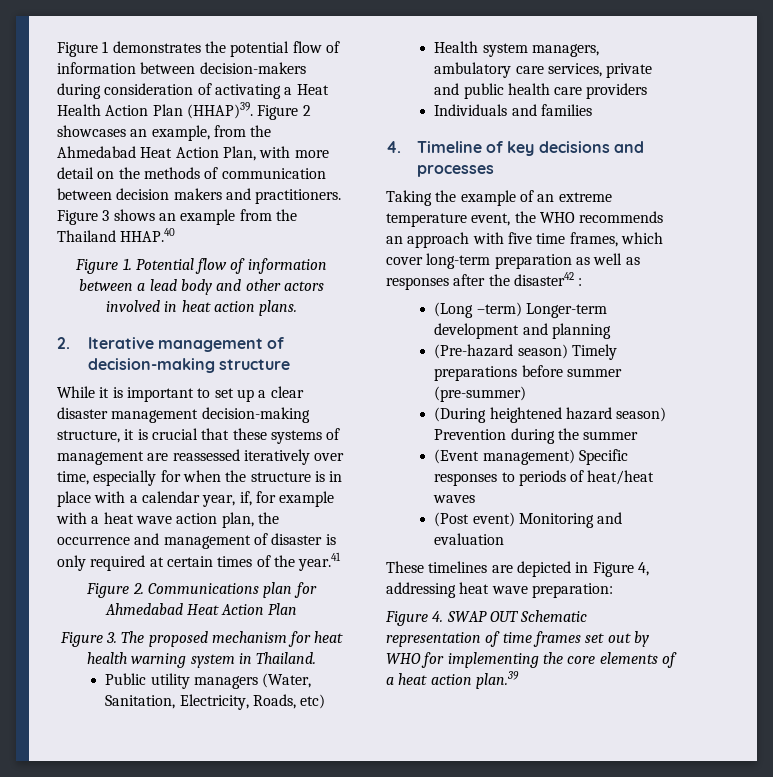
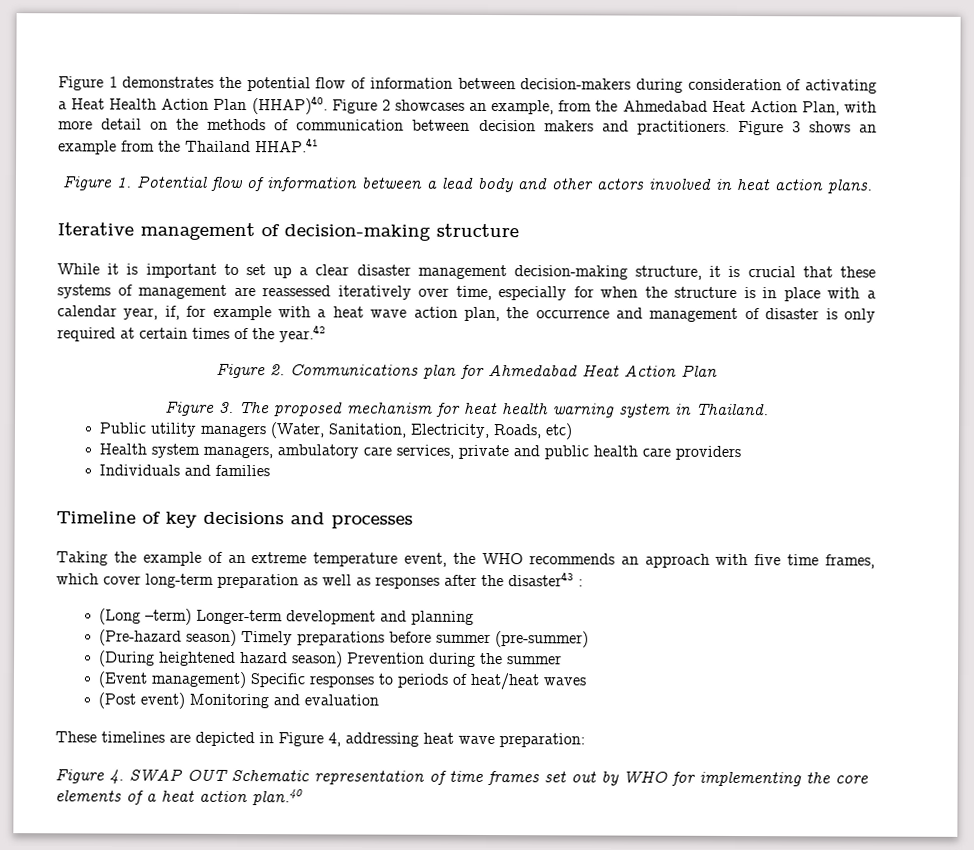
- Figure 1 demonstrates the potential flow of information between decision-makers during consideration of activating a Heat Health Action Plan (HHAP)39.
+ Figure 1 demonstrates the potential flow of information between decision-makers during consideration of activating a Heat Health Action Plan (HHAP)40.
- Figure 3 shows an example from the Thailand HHAP.40
+ Figure 3 shows an example from the Thailand HHAP.41
- 2. Iterative management of decision-making structure
+ Iterative management of decision-making structure
- While it is important to set up a clear disaster management decision-making structure, it is crucial that these systems of management are reassessed iteratively over time, especially for when the structure is in place with a calendar year, if, for example with a heat wave action plan, the occurrence and management of disaster is only required at certain times of the year.41
+ While it is important to set up a clear disaster management decision-making structure, it is crucial that these systems of management are reassessed iteratively over time, especially for when the structure is in place with a calendar year, if, for example with a heat wave action plan, the occurrence and management of disaster is only required at certain times of the year.42
- 4. Timeline of key decisions and processes
+ Timeline of key decisions and processes
- Taking the example of an extreme temperature event, the WHO recommends an approach with five time frames, which cover long-term preparation as well as responses after the disaster42 :
+ Taking the example of an extreme temperature event, the WHO recommends an approach with five time frames, which cover long-term preparation as well as responses after the disaster43 :
- Figure 4. SWAP OUT Schematic representation of time frames set out by WHO for implementing the core elements of a heat action plan.39
+ Figure 4. SWAP OUT Schematic representation of time frames set out by WHO for implementing the core elements of a heat action plan.40

